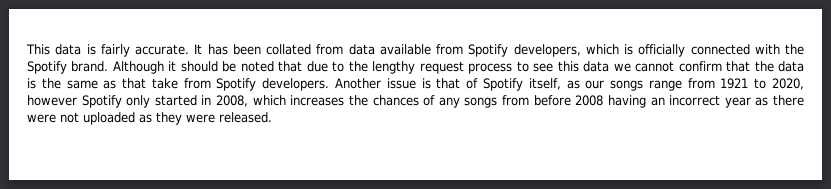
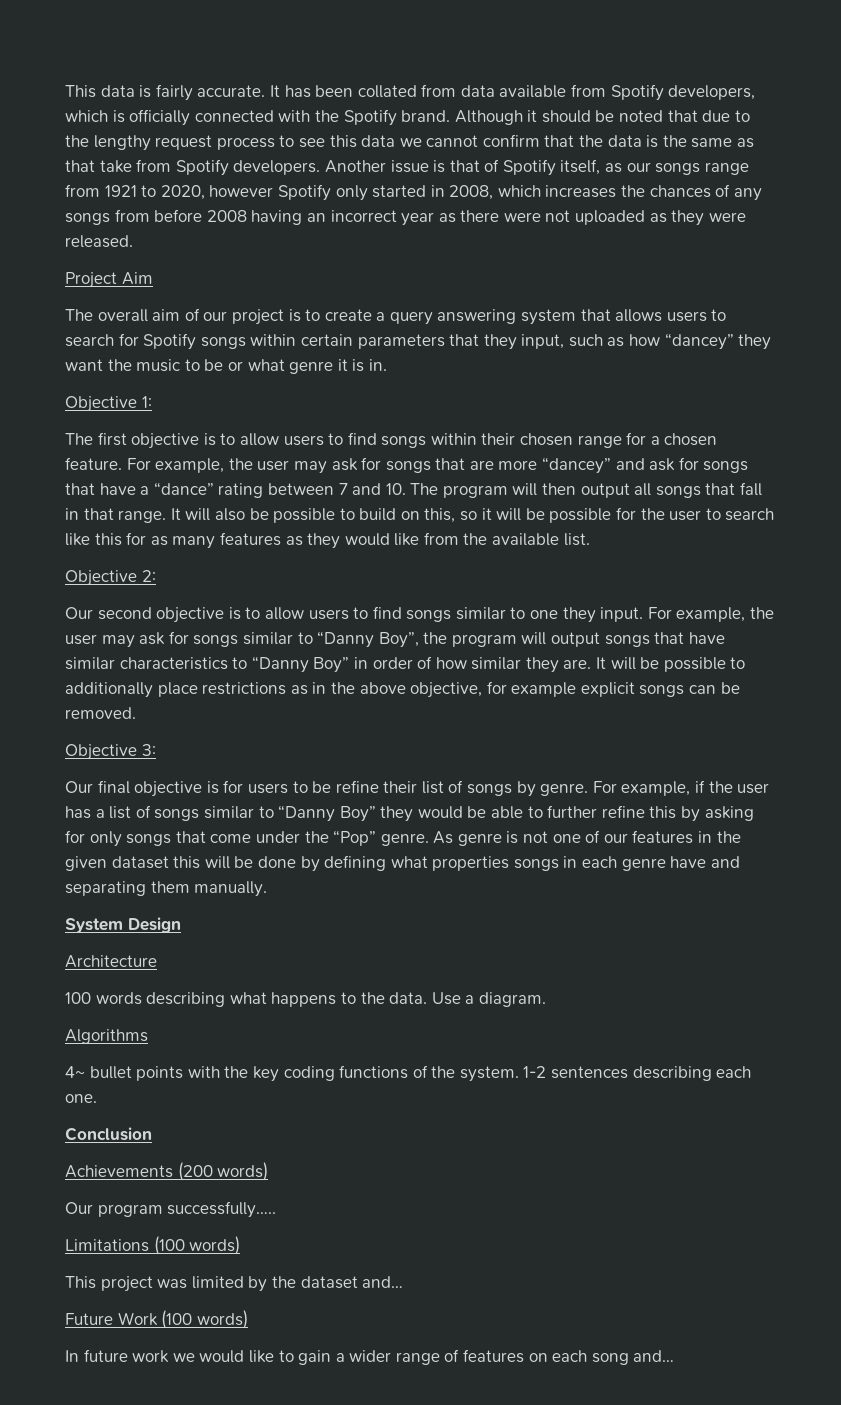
+ Project Aim
+ The overall aim of our project is to create a query answering system that allows users to search for Spotify songs within certain parameters that they input, such as how “dancey” they want the music to be or what genre it is in.
+ Objective 1:
+ The first objective is to allow users to find songs within their chosen range for a chosen feature. For example, the user may ask for songs that are more “dancey” and ask for songs that have a “dance” rating between 7 and 10. The program will then output all songs that fall in that range. It will also be possible to build on this, so it will be possible for the user to search like this for as many features as they would like from the available list.
+ Objective 2:
+ Our second objective is to allow users to find songs similar to one they input. For example, the user may ask for songs similar to “Danny Boy”, the program will output songs that have similar characteristics to “Danny Boy” in order of how similar they are. It will be possible to additionally place restrictions as in the above objective, for example explicit songs can be removed.
+ Objective 3:
+ Our final objective is for users to be refine their list of songs by genre. For example, if the user has a list of songs similar to “Danny Boy” they would be able to further refine this by asking for only songs that come under the “Pop” genre. As genre is not one of our features in the given dataset this will be done by defining what properties songs in each genre have and separating them manually.
+ System Design
+ Architecture
+ 100 words describing what happens to the data. Use a diagram.
+ Algorithms
+ 4~ bullet points with the key coding functions of the system. 1-2 sentences describing each one.
+ Conclusion
+ Achievements (200 words)
+ Our program successfully…..
+ Limitations (100 words)
+ This project was limited by the dataset and…
+ Future Work (100 words)
+ In future work we would like to gain a wider range of features on each song and…

